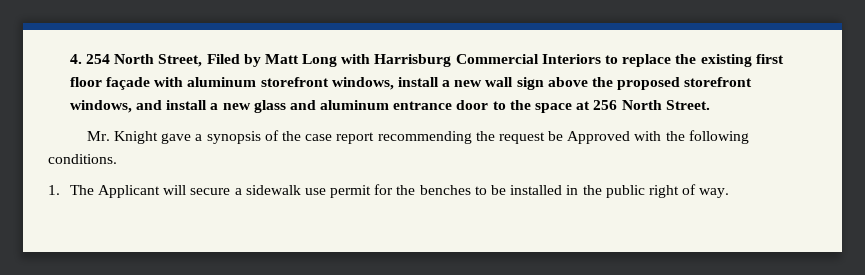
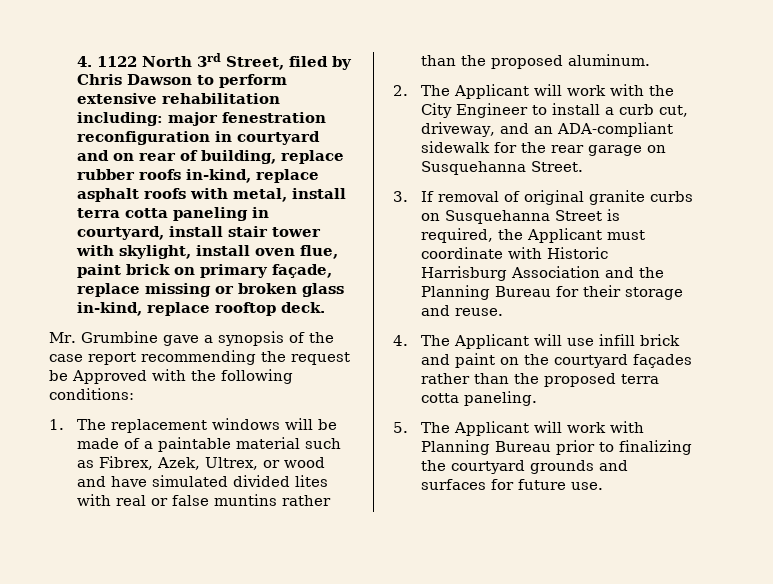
- 4. 254 North Street, Filed by Matt Long with Harrisburg Commercial Interiors to replace the existing first floor façade with aluminum storefront windows, install a new wall sign above the proposed storefront windows, and install a new glass and aluminum entrance door to the space at 256 North Street.
+ 4. 1122 North 3rd Street, filed by Chris Dawson to perform extensive rehabilitation including: major fenestration reconfiguration in courtyard and on rear of building, replace rubber roofs in-kind, replace asphalt roofs with metal, install terra cotta paneling in courtyard, install stair tower with skylight, install oven flue, paint brick on primary façade, replace missing or broken glass in-kind, replace rooftop deck.
- Mr. Knight gave a synopsis of the case report recommending the request be Approved with the following conditions.
- 1. The Applicant will secure a sidewalk use permit for the benches to be installed in the public right of way.
+ Mr. Grumbine gave a synopsis of the case report recommending the request be Approved with the following conditions:
+ 1. The replacement windows will be made of a paintable material such as Fibrex, Azek, Ultrex, or wood and have simulated divided lites with real or false muntins rather than the proposed aluminum.
+ 2. The Applicant will work with the City Engineer to install a curb cut, driveway, and an ADA-compliant sidewalk for the rear garage on Susquehanna Street.
+ 3. If removal of original granite curbs on Susquehanna Street is required, the Applicant must coordinate with Historic Harrisburg Association and the Planning Bureau for their storage and reuse.
+ 4. The Applicant will use infill brick and paint on the courtyard façades rather than the proposed terra cotta paneling.
+ 5. The Applicant will work with Planning Bureau prior to finalizing the courtyard grounds and surfaces for future use.

